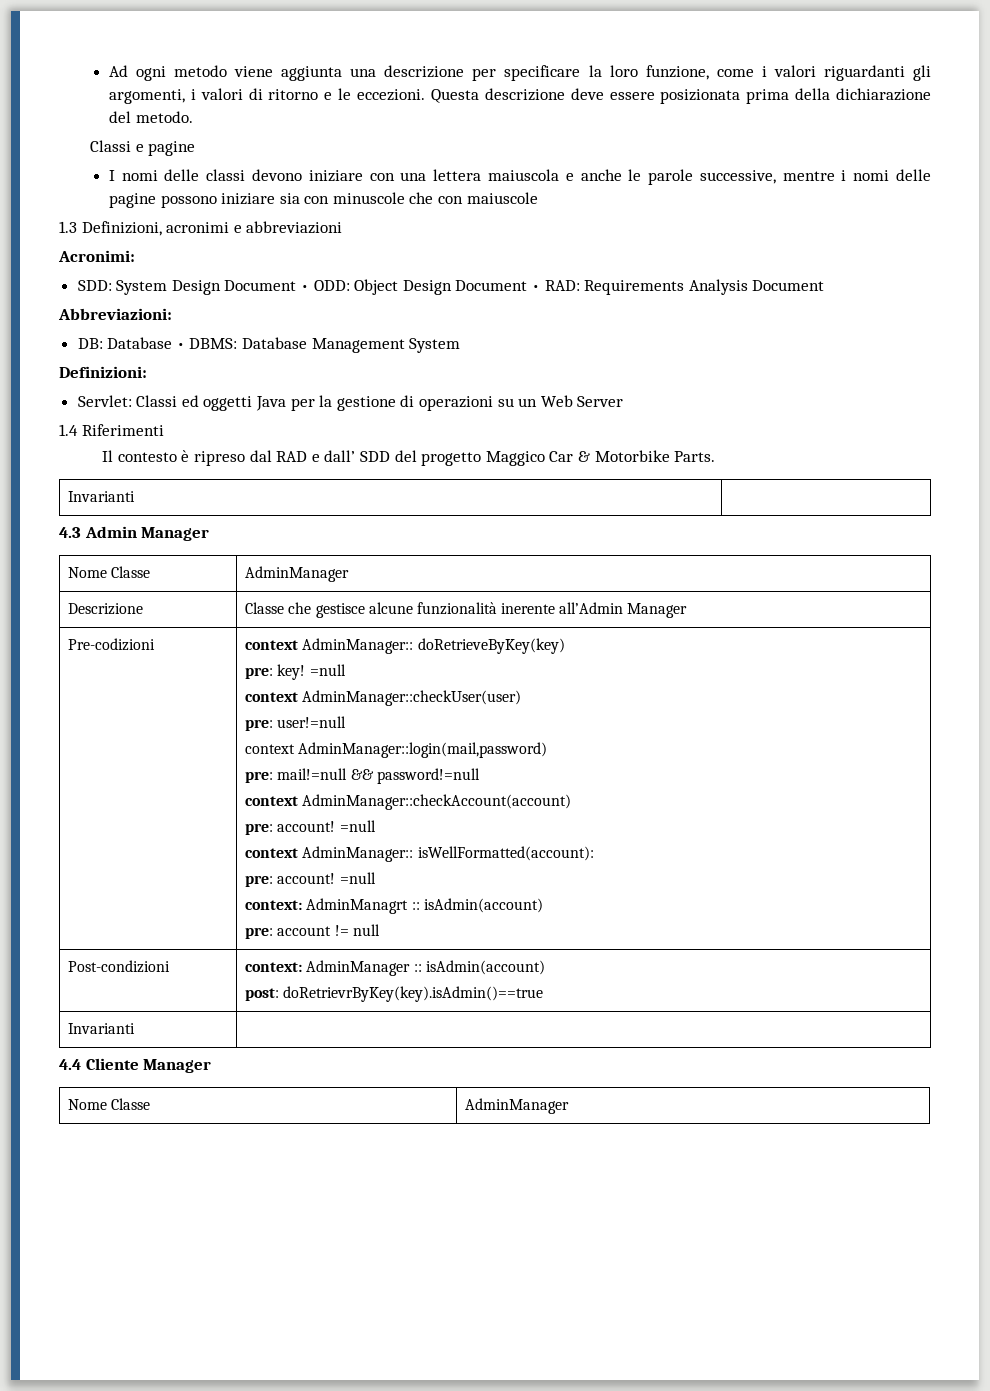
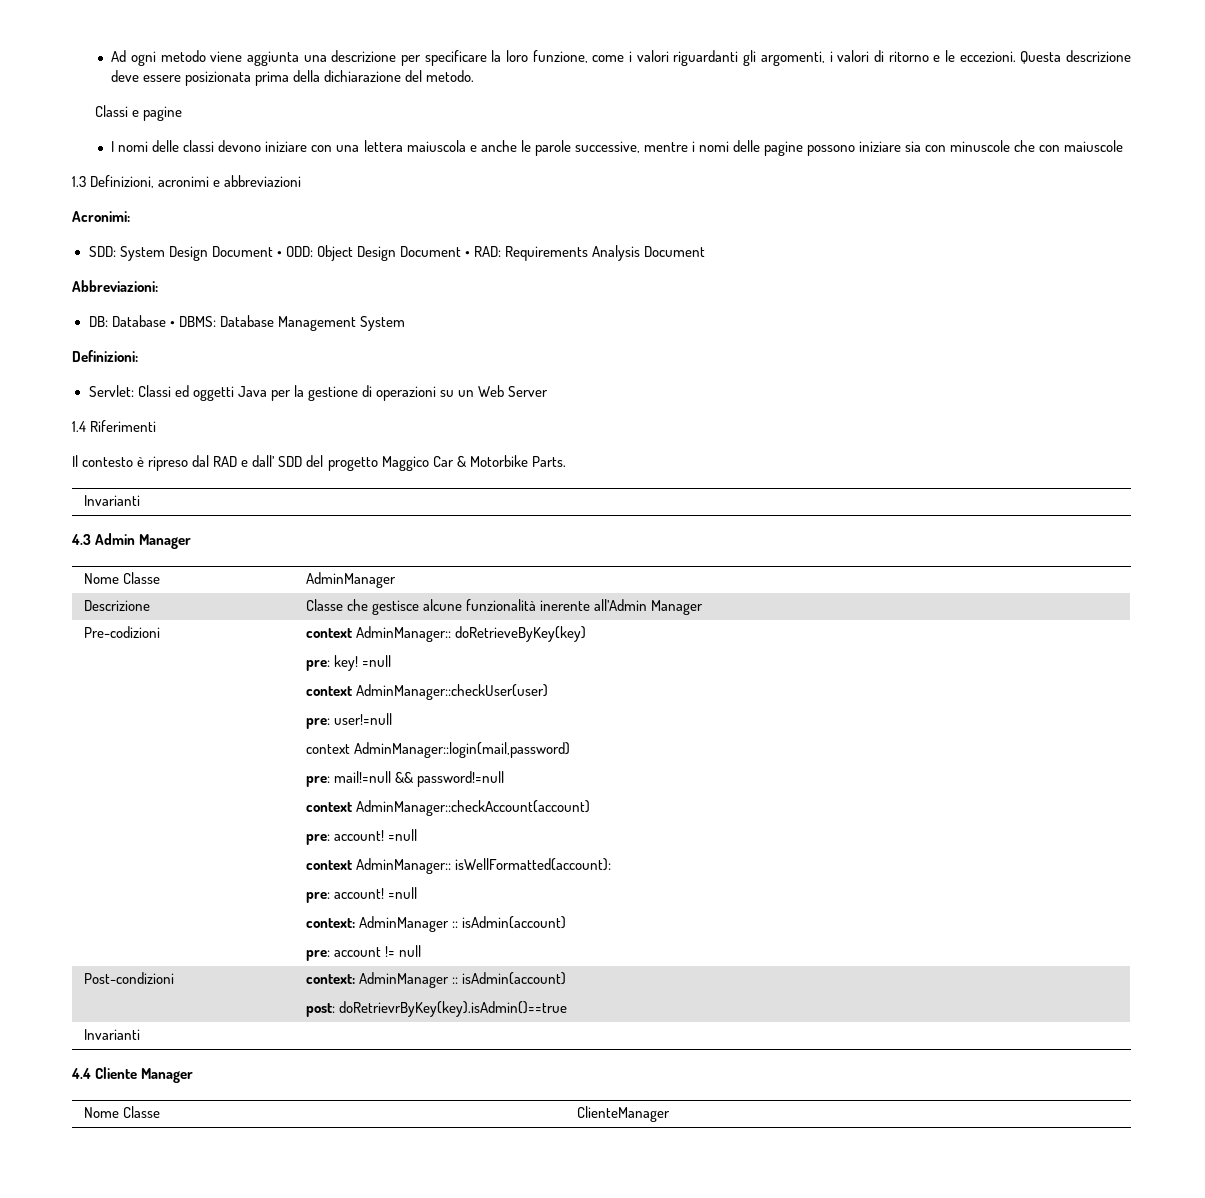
  Pre-codizioni | context AdminManager:: doRetrieveByKey(key)
  pre: key! =null
  context AdminManager::checkUser(user)
  pre: user!=null
  context AdminManager::login(mail,password)
  pre: mail!=null && password!=null
  context AdminManager::checkAccount(account)
  pre: account! =null
  context AdminManager:: isWellFormatted(account):
  pre: account! =null
- context: AdminManagrt :: isAdmin(account)
+ context: AdminManager :: isAdmin(account)
  4.4 Cliente Manager
- Nome Classe | AdminManager
+ Nome Classe | ClienteManager

